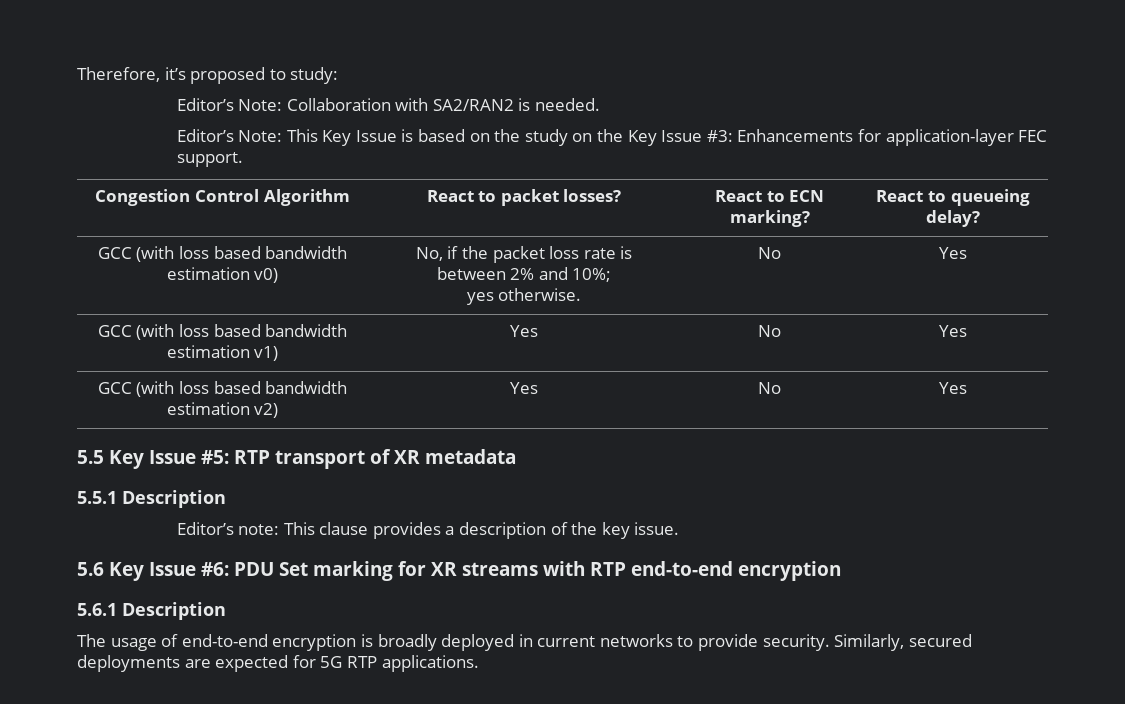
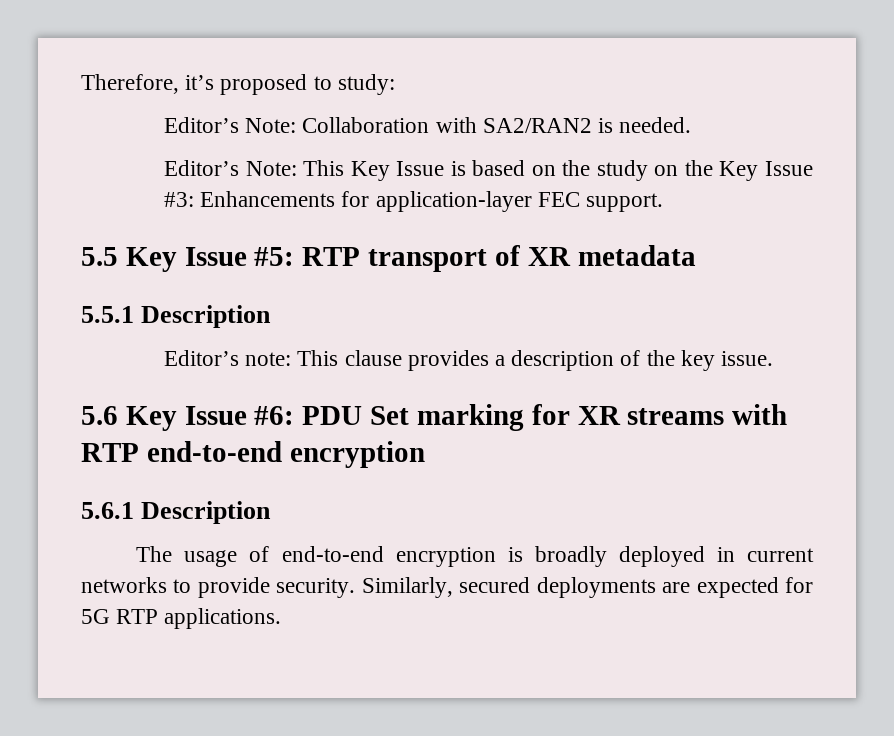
- Congestion Control Algorithm | React to packet losses? | React to ECN marking? | React to queueing delay?
- GCC (with loss based bandwidth estimation v0) | No, if the packet loss rate is between 2% and 10%;
- yes otherwise. | No | Yes
- GCC (with loss based bandwidth estimation v1) | Yes | No | Yes
- GCC (with loss based bandwidth estimation v2) | Yes | No | Yes

